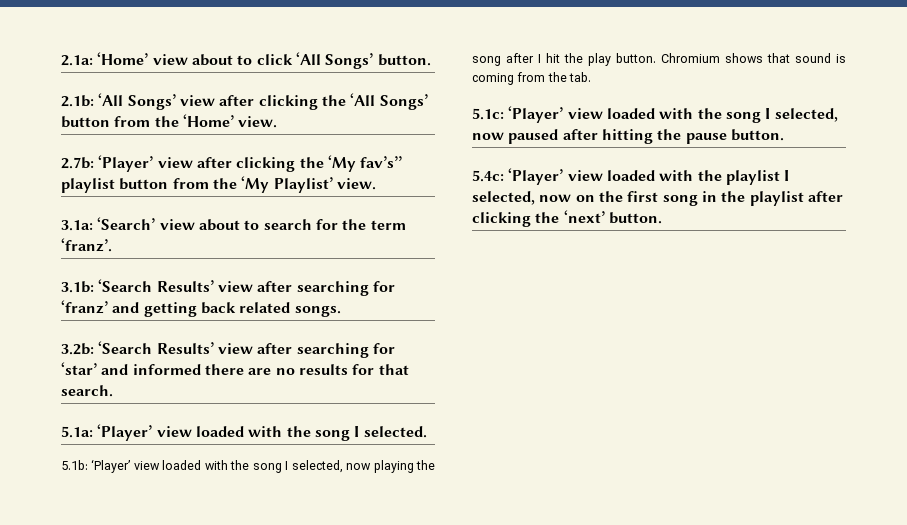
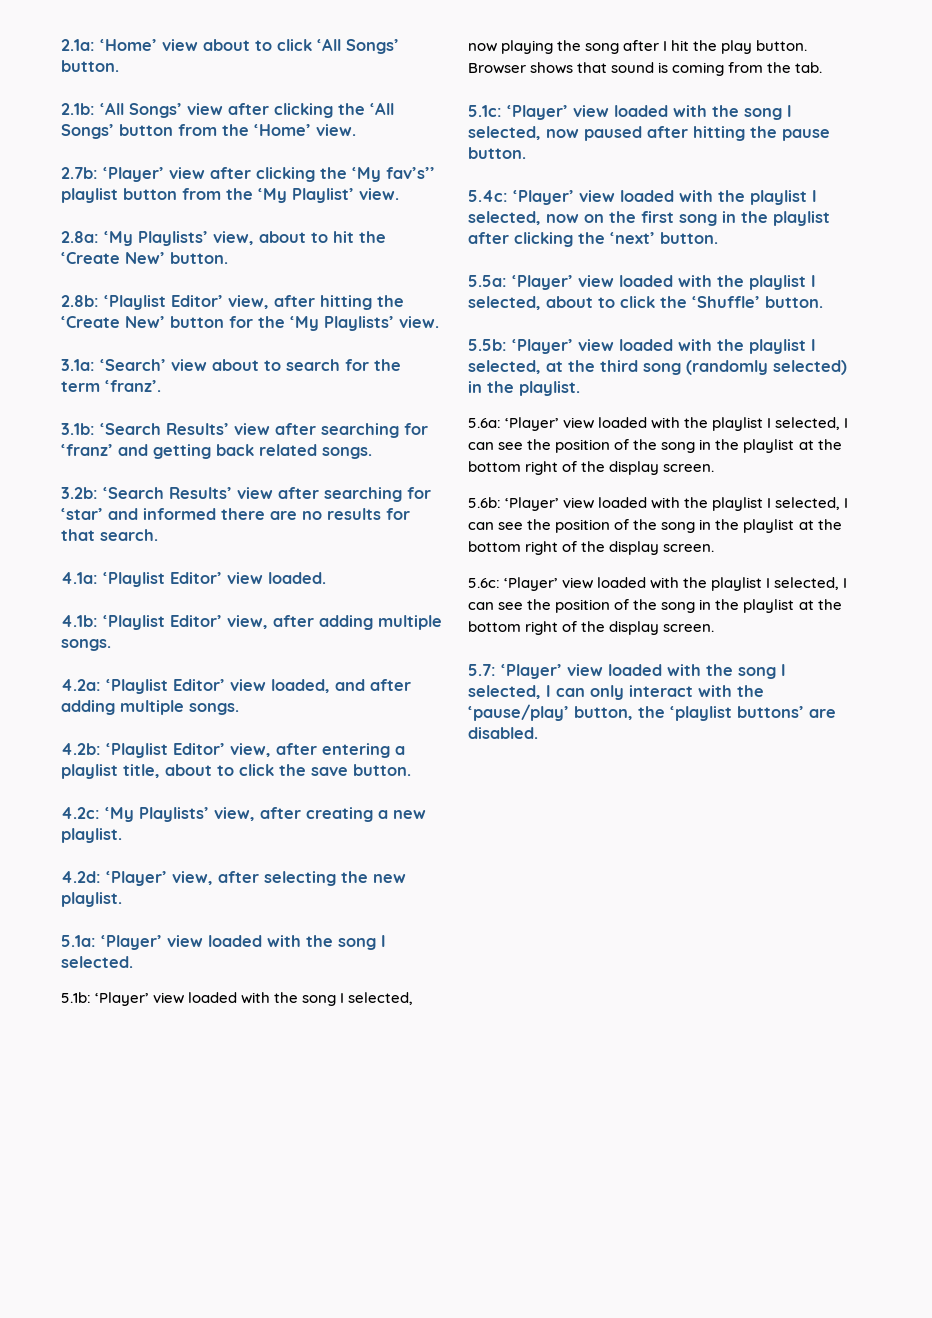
+ 2.8a: ‘My Playlists’ view, about to hit the ‘Create New’ button.
+ 2.8b: ‘Playlist Editor’ view, after hitting the ‘Create New’ button for the ‘My Playlists’ view.
+ 4.1a: ‘Playlist Editor’ view loaded.
+ 4.1b: ‘Playlist Editor’ view, after adding multiple songs.
+ 4.2a: ‘Playlist Editor’ view loaded, and after adding multiple songs.
+ 4.2b: ‘Playlist Editor’ view, after entering a playlist title, about to click the save button.
+ 4.2c: ‘My Playlists’ view, after creating a new playlist.
+ 4.2d: ‘Player’ view, after selecting the new playlist.
- Chromium shows that sound is coming from the tab.
+ Browser shows that sound is coming from the tab.
+ 5.5a: ‘Player’ view loaded with the playlist I selected, about to click the ‘Shuffle’ button.
+ 5.5b: ‘Player’ view loaded with the playlist I selected, at the third song (randomly selected) in the playlist.
+ 5.6a: ‘Player’ view loaded with the playlist I selected, I can see the position of the song in the playlist at the bottom right of the display screen.
+ 5.6b: ‘Player’ view loaded with the playlist I selected, I can see the position of the song in the playlist at the bottom right of the display screen.
+ 5.6c: ‘Player’ view loaded with the playlist I selected, I can see the position of the song in the playlist at the bottom right of the display screen.
+ 5.7: ‘Player’ view loaded with the song I selected, I can only interact with the ‘pause/play’ button, the ‘playlist buttons’ are disabled.

